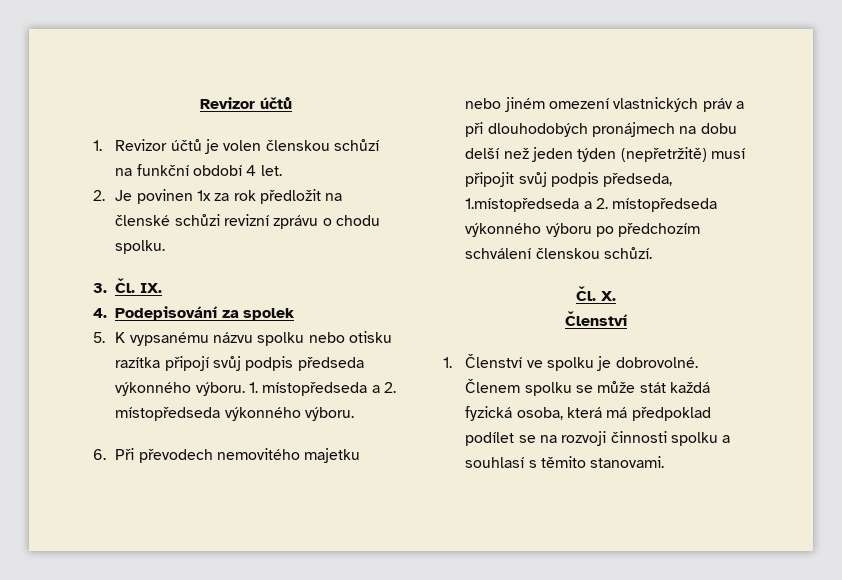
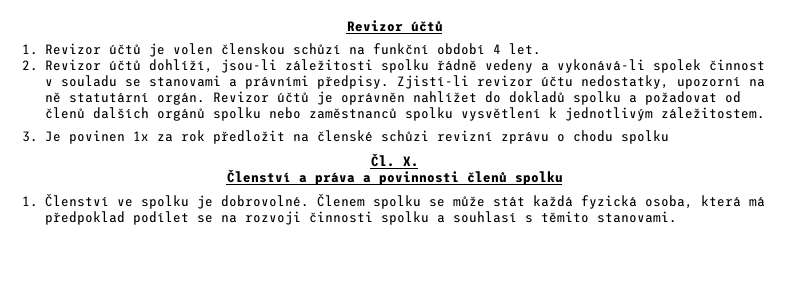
- 2. Je povinen 1x za rok předložit na členské schůzi revizní zprávu o chodu spolku.
- 3. Čl. IX.
- 4. Podepisování za spolek
- 5. K vypsanému názvu spolku nebo otisku razítka připojí svůj podpis předseda výkonného výboru. 1. místopředseda a 2. místopředseda výkonného výboru.
- 6. Při převodech nemovitého majetku nebo jiném omezení vlastnických práv a při dlouhodobých pronájmech na dobu delší než jeden týden (nepřetržitě) musí připojit svůj podpis předseda, 1.místopředseda a 2. místopředseda výkonného výboru po předchozím schválení členskou schůzí.
+ 2. Revizor účtů dohlíží, jsou-li záležitosti spolku řádně vedeny a vykonává-li spolek činnost v souladu se stanovami a právními předpisy. Zjistí-li revizor účtu nedostatky, upozorní na ně statutární orgán. Revizor účtů je oprávněn nahlížet do dokladů spolku a požadovat od členů dalších orgánů spolku nebo zaměstnanců spolku vysvětlení k jednotlivým záležitostem.
+ 3. Je povinen 1x za rok předložit na členské schůzi revizní zprávu o chodu spolku
  Čl. X.
- Členství
+ Členství a práva a povinnosti členů spolku

